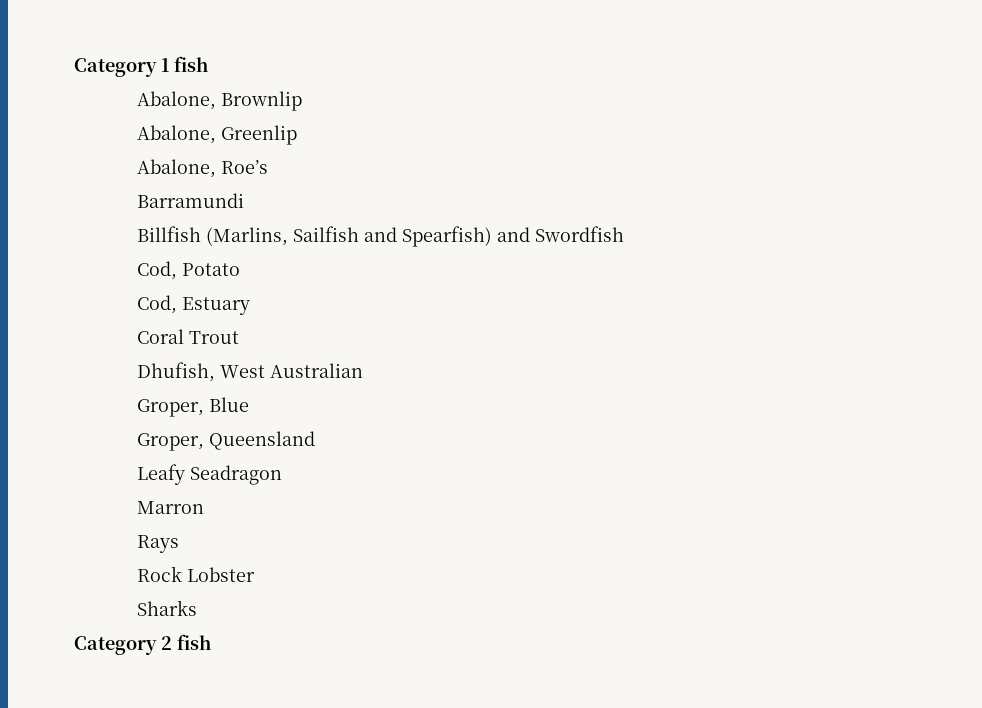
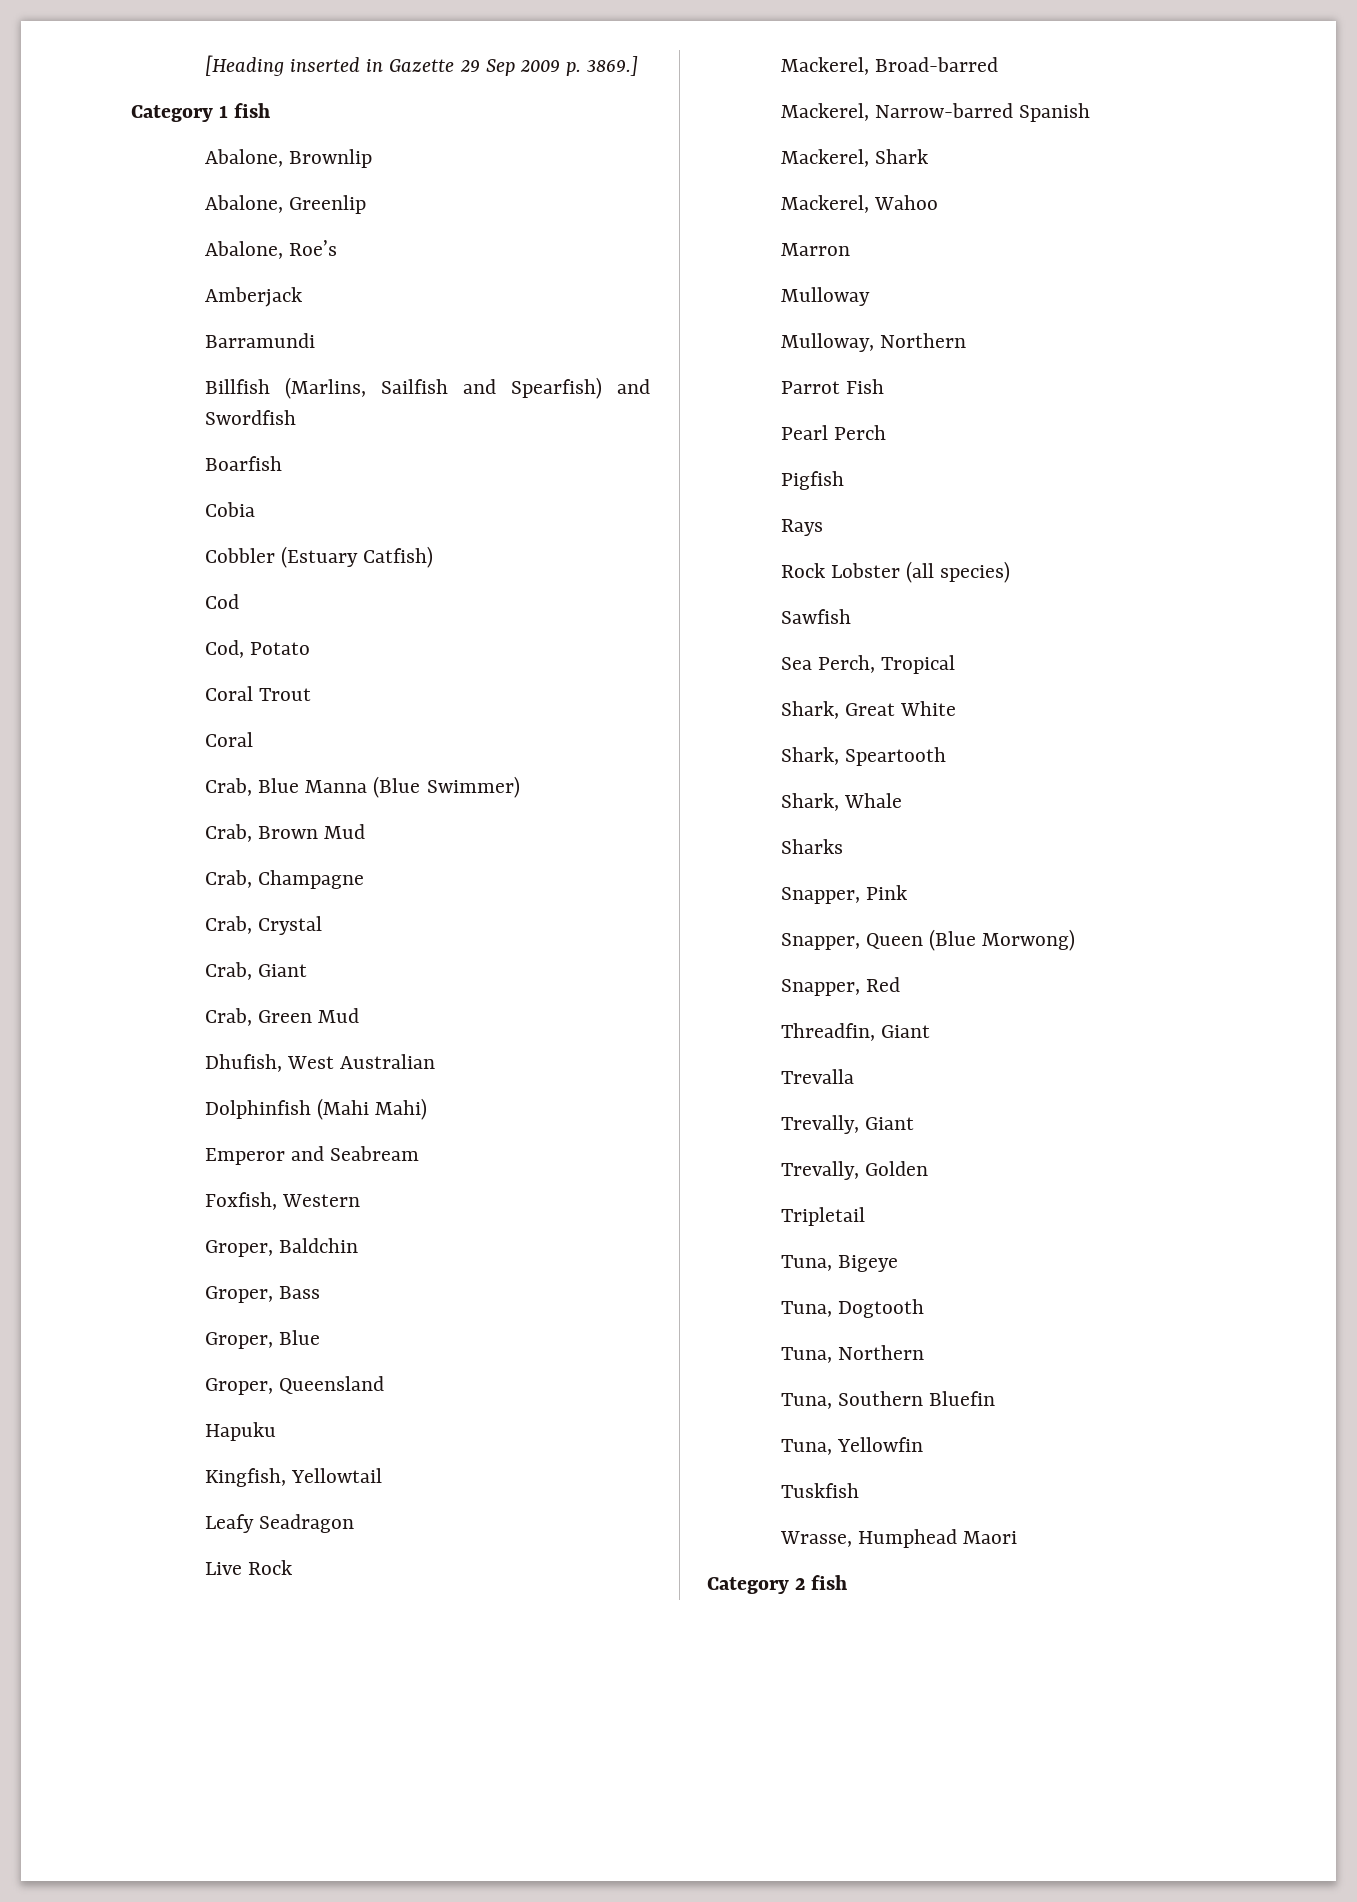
+ [Heading inserted in Gazette 29 Sep 2009 p. 3869.]
+ Amberjack
+ Boarfish
+ Cobia
+ Cobbler (Estuary Catfish)
+ Cod
- Cod, Estuary
  Coral Trout
+ Coral
+ Crab, Blue Manna (Blue Swimmer)
+ Crab, Brown Mud
+ Crab, Champagne
+ Crab, Crystal
+ Crab, Giant
+ Crab, Green Mud
  Dhufish, West Australian
+ Dolphinfish (Mahi Mahi)
+ Emperor and Seabream
+ Foxfish, Western
+ Groper, Baldchin
+ Groper, Bass
+ Hapuku
+ Kingfish, Yellowtail
+ Live Rock
+ Mackerel, Broad-barred
+ Mackerel, Narrow-barred Spanish
+ Mackerel, Shark
+ Mackerel, Wahoo
  Marron
+ Mulloway
+ Mulloway, Northern
+ Parrot Fish
+ Pearl Perch
+ Pigfish
  Rays
- Rock Lobster
+ Rock Lobster (all species)
+ Sawfish
+ Sea Perch, Tropical
+ Shark, Great White
+ Shark, Speartooth
+ Shark, Whale
  Sharks
+ Snapper, Pink
+ Snapper, Queen (Blue Morwong)
+ Snapper, Red
+ Threadfin, Giant
+ Trevalla
+ Trevally, Giant
+ Trevally, Golden
+ Tripletail
+ Tuna, Bigeye
+ Tuna, Dogtooth
+ Tuna, Northern
+ Tuna, Southern Bluefin
+ Tuna, Yellowfin
+ Tuskfish
+ Wrasse, Humphead Maori

